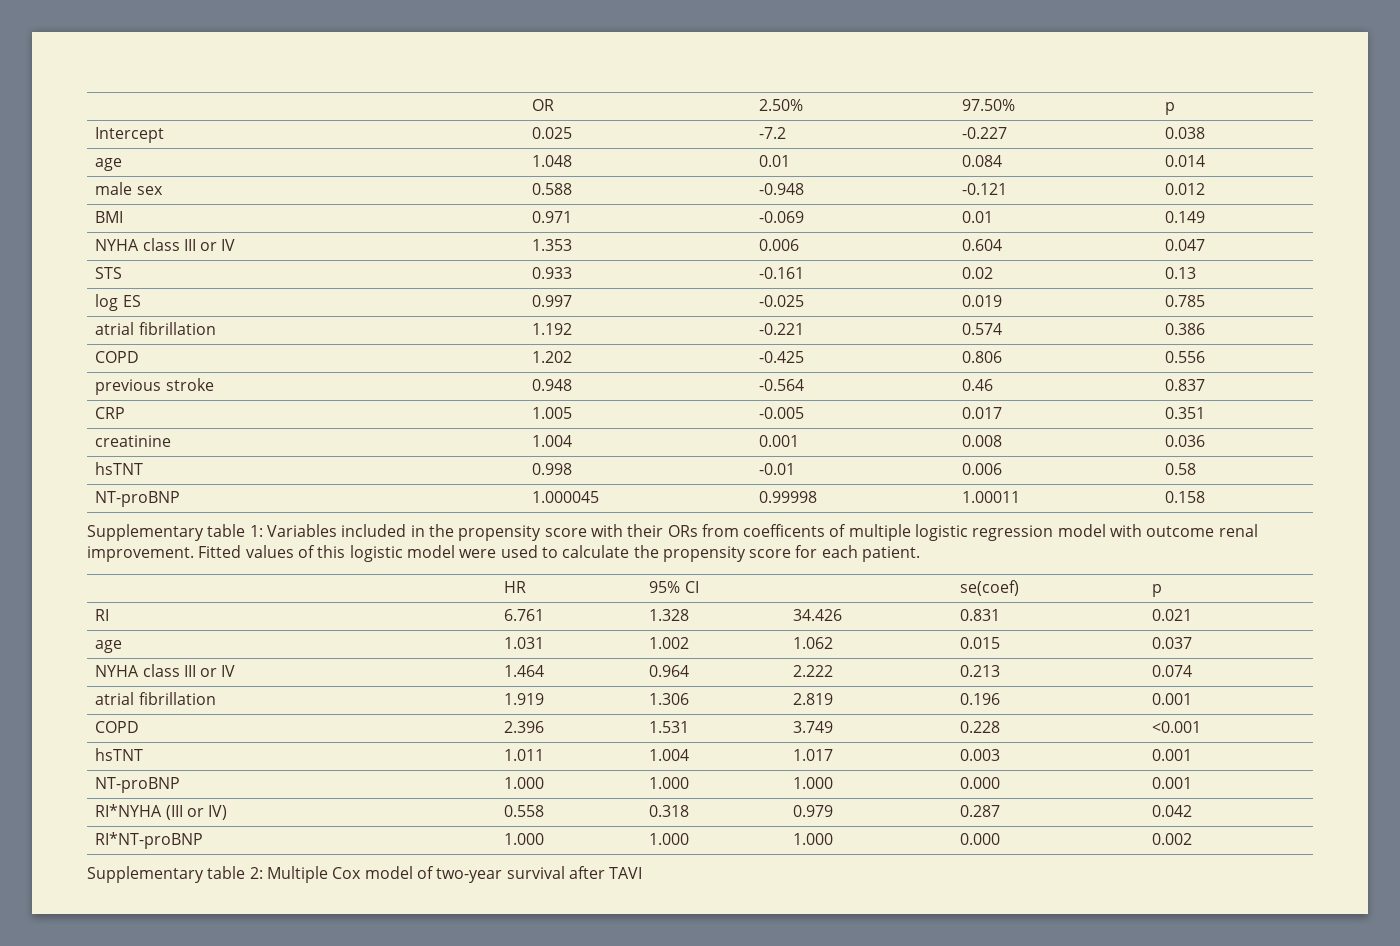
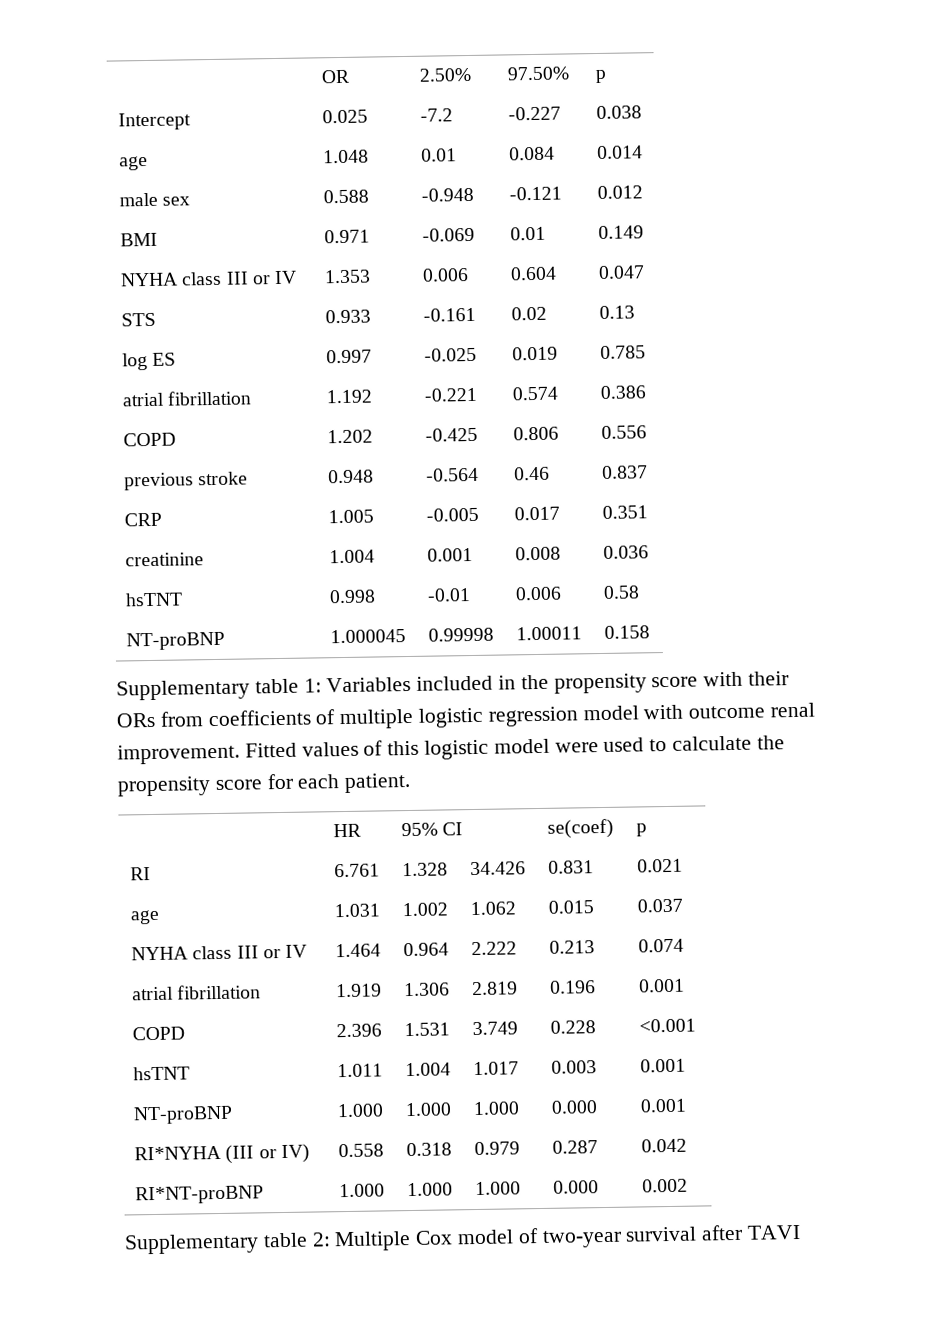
- Supplementary table 1: Variables included in the propensity score with their ORs from coefficents of multiple logistic regression model with outcome renal improvement.
+ Supplementary table 1: Variables included in the propensity score with their ORs from coefficients of multiple logistic regression model with outcome renal improvement.

